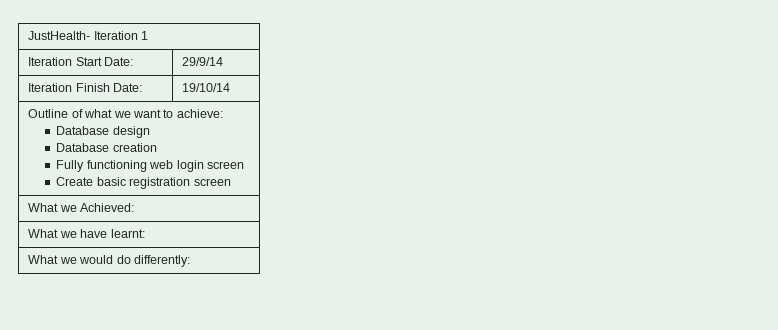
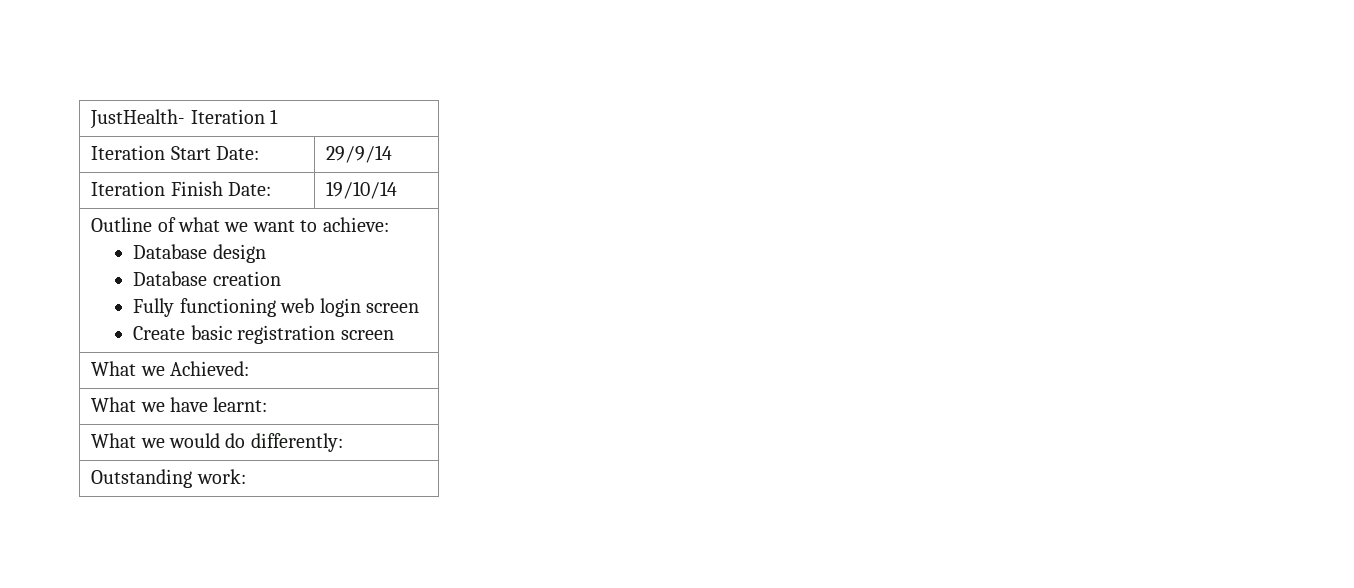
+ Outstanding work:

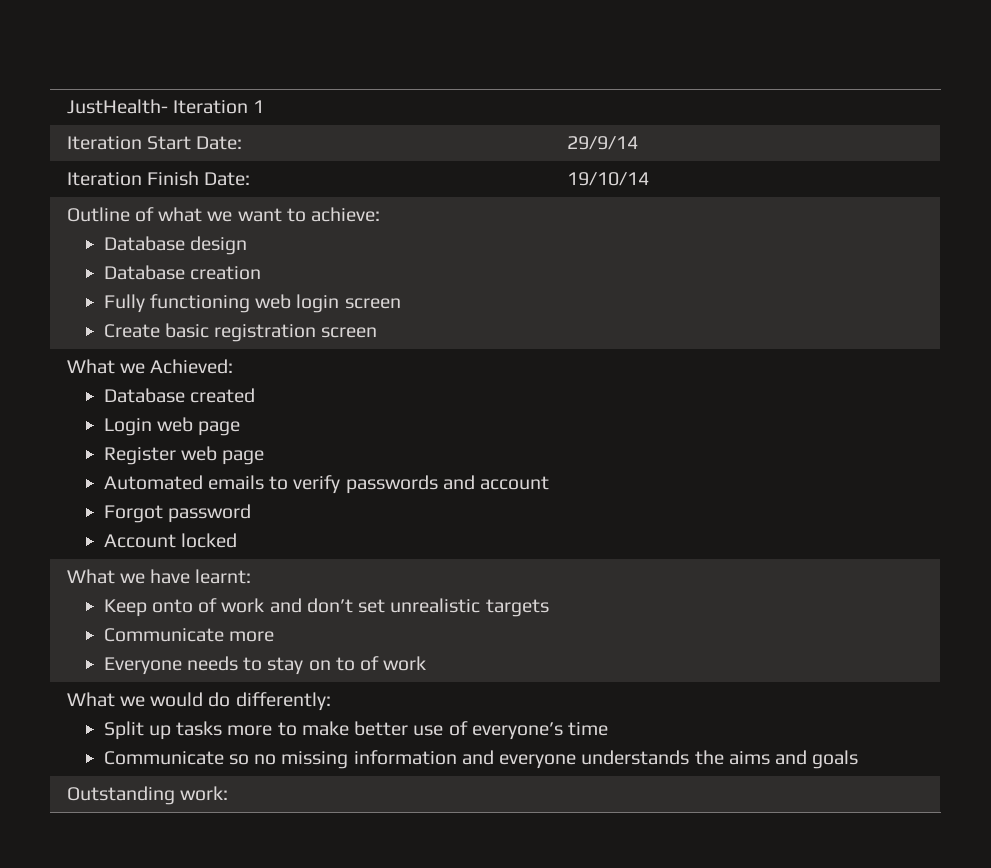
  What we Achieved:
+ Database created
+ Login web page
+ Register web page
+ Automated emails to verify passwords and account
+ Forgot password
+ Account locked
  What we have learnt:
+ Keep onto of work and don’t set unrealistic targets
+ Communicate more
+ Everyone needs to stay on to of work
  What we would do differently:
+ Split up tasks more to make better use of everyone’s time
+ Communicate so no missing information and everyone understands the aims and goals

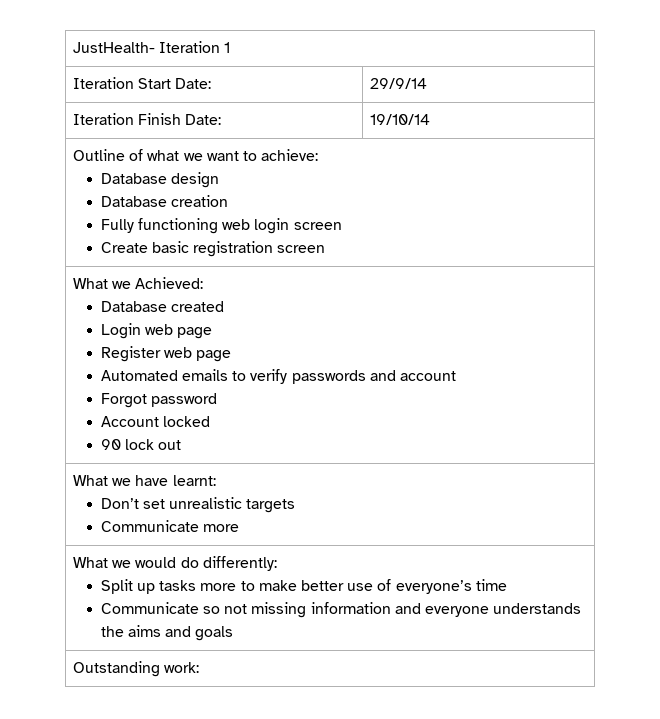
  What we Achieved:
  Database created
  Login web page
  Register web page
  Automated emails to verify passwords and account
  Forgot password
  Account locked
+ 90 lock out
  What we have learnt:
- Keep onto of work and don’t set unrealistic targets
+ Don’t set unrealistic targets
  Communicate more
- Everyone needs to stay on to of work
  What we would do differently:
  Split up tasks more to make better use of everyone’s time
- Communicate so no missing information and everyone understands the aims and goals
+ Communicate so not missing information and everyone understands the aims and goals

